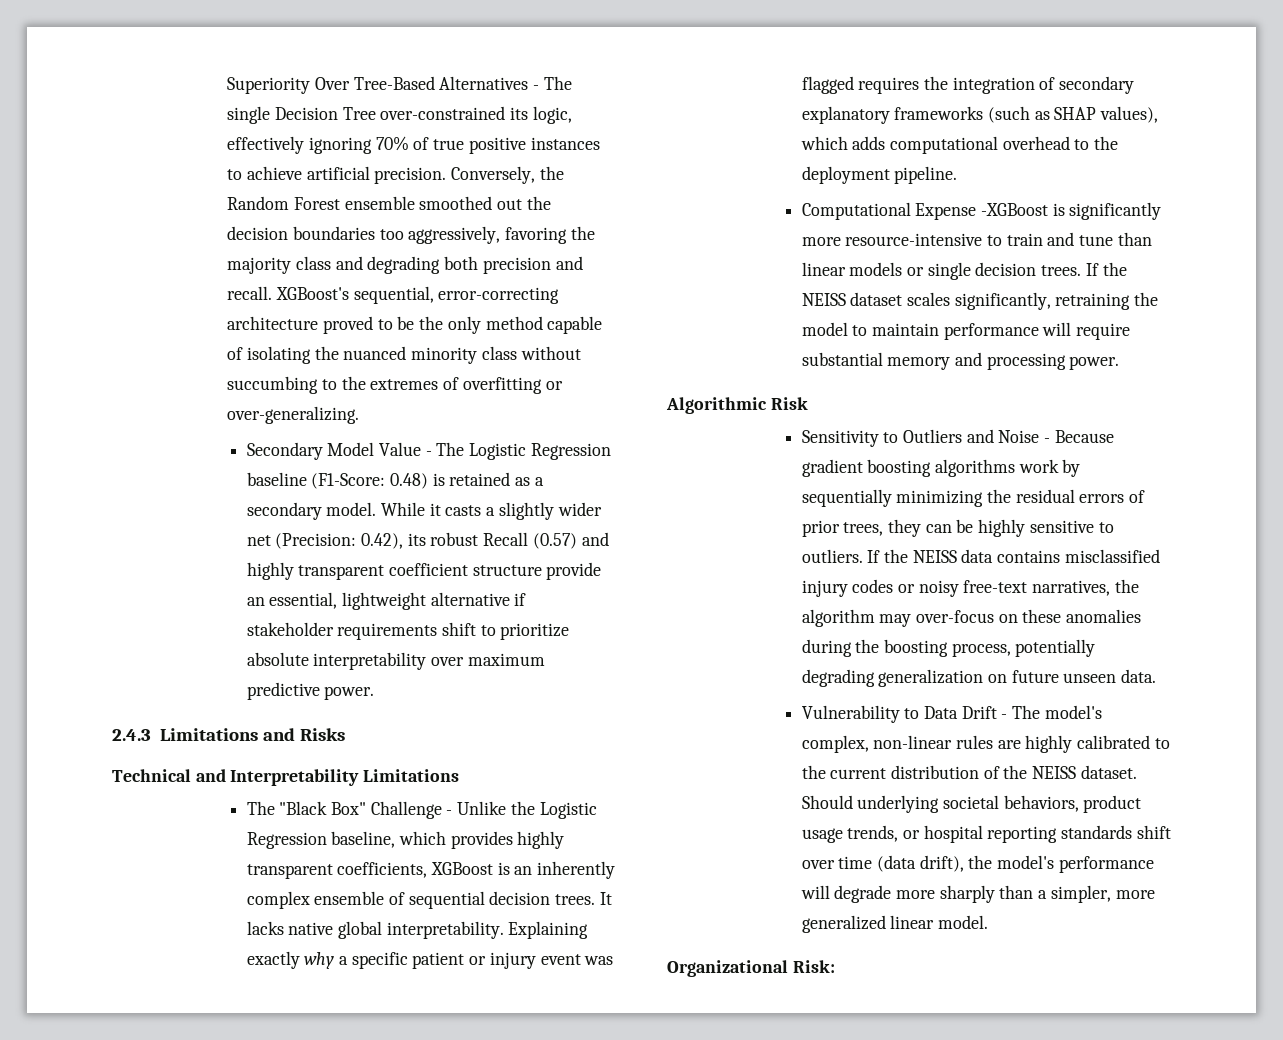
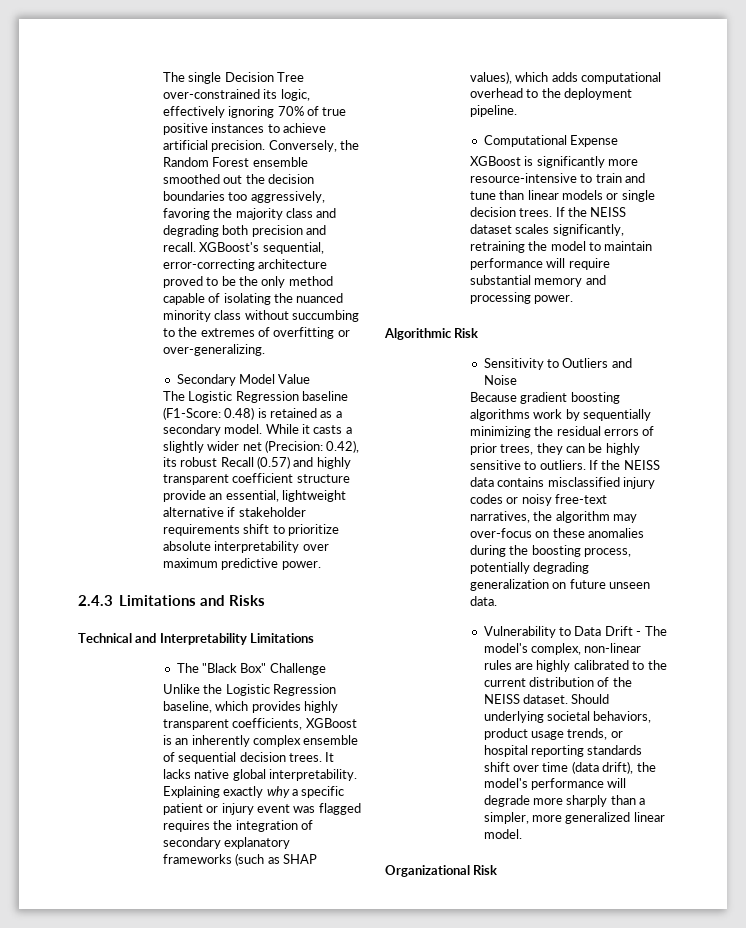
- Superiority Over Tree-Based Alternatives - The single Decision Tree over-constrained its logic, effectively ignoring 70% of true positive instances to achieve artificial precision.
+ The single Decision Tree over-constrained its logic, effectively ignoring 70% of true positive instances to achieve artificial precision.
- Secondary Model Value - The Logistic Regression baseline (F1-Score: 0.48) is retained as a secondary model.
+ Secondary Model Value
+ The Logistic Regression baseline (F1-Score: 0.48) is retained as a secondary model.
- The "Black Box" Challenge - Unlike the Logistic Regression baseline, which provides highly transparent coefficients, XGBoost is an inherently complex ensemble of sequential decision trees.
+ The "Black Box" Challenge
+ Unlike the Logistic Regression baseline, which provides highly transparent coefficients, XGBoost is an inherently complex ensemble of sequential decision trees.
- Computational Expense -XGBoost is significantly more resource-intensive to train and tune than linear models or single decision trees.
+ Computational Expense
+ XGBoost is significantly more resource-intensive to train and tune than linear models or single decision trees.
- Sensitivity to Outliers and Noise - Because gradient boosting algorithms work by sequentially minimizing the residual errors of prior trees, they can be highly sensitive to outliers.
+ Sensitivity to Outliers and Noise
+ Because gradient boosting algorithms work by sequentially minimizing the residual errors of prior trees, they can be highly sensitive to outliers.
- Organizational Risk:
+ Organizational Risk

